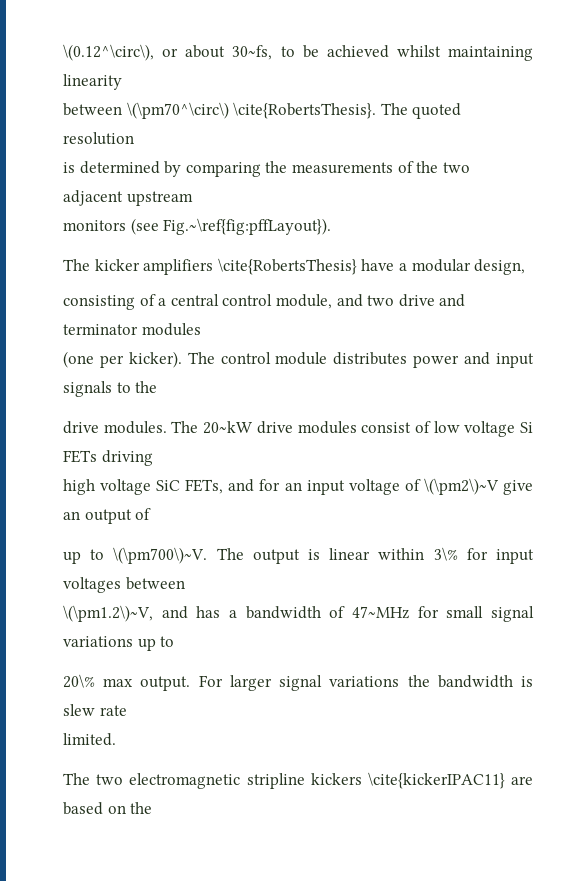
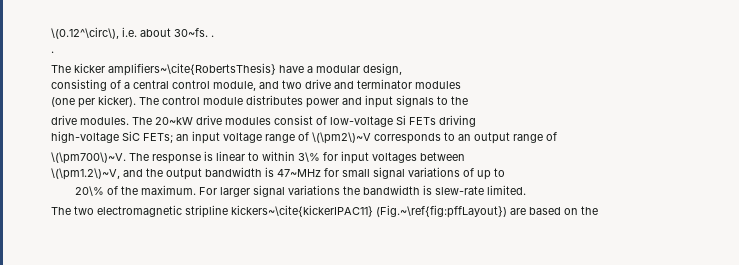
- \(0.12^\circ\), or about 30~fs, to be achieved whilst maintaining linearity
- between \(\pm70^\circ\) \cite{RobertsThesis}. The quoted resolution
- is determined by comparing the measurements of the two adjacent upstream
- monitors (see Fig.~\ref{fig:pffLayout}).
+ \(0.12^\circ\), i.e. about 30~fs. .
+ .
- The kicker amplifiers \cite{RobertsThesis} have a modular design,
+ The kicker amplifiers~\cite{RobertsThesis} have a modular design,
- The 20~kW drive modules consist of low voltage Si FETs driving
+ The 20~kW drive modules consist of low-voltage Si FETs driving
- high voltage SiC FETs, and for an input voltage of \(\pm2\)~V give an output of
+ high-voltage SiC FETs; an input voltage range of \(\pm2\)~V corresponds to an output range of
- up to \(\pm700\)~V.
+ \(\pm700\)~V.
- The output is linear within 3\% for input voltages between
+ The response is linear to within 3\% for input voltages between
- \(\pm1.2\)~V, and has a bandwidth of 47~MHz for small signal variations up to
+ \(\pm1.2\)~V, and the output bandwidth is 47~MHz for small signal variations of up to
- 20\% max output.
+ 20\% of the maximum.
- For larger signal variations the bandwidth is slew rate
- limited.
+ For larger signal variations the bandwidth is slew-rate limited.
- The two electromagnetic stripline kickers \cite{kickerIPAC11} are based on the
+ The two electromagnetic stripline kickers~\cite{kickerIPAC11} (Fig.~\ref{fig:pffLayout}) are based on the

